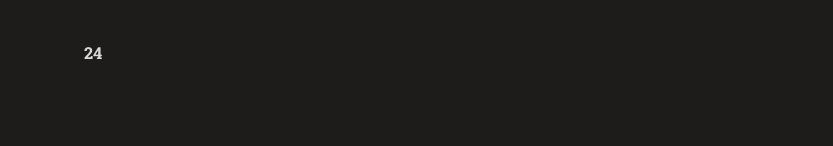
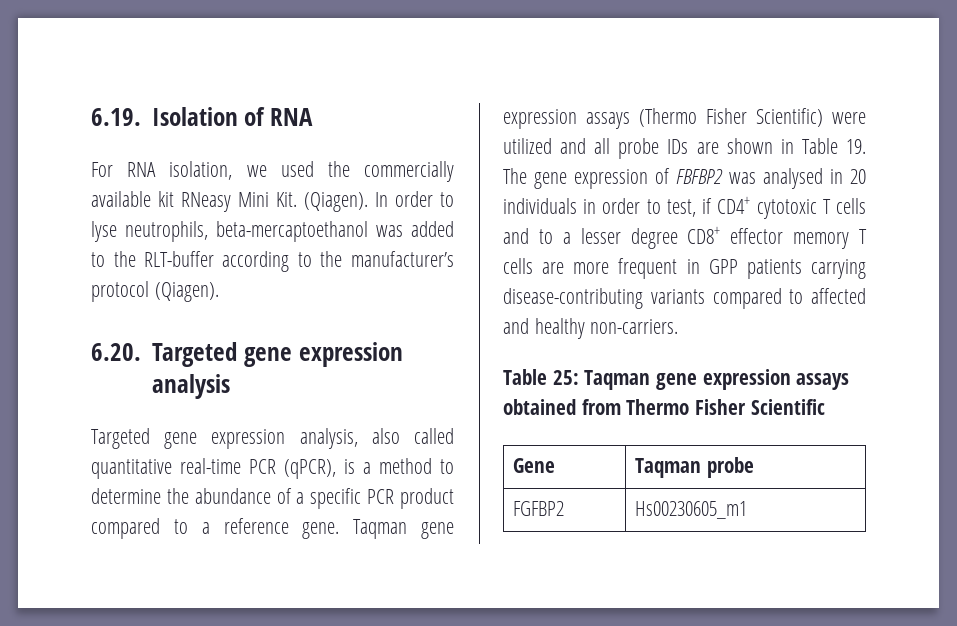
- 24
+ 6.19. Isolation of RNA
+ For RNA isolation, we used the commercially available kit RNeasy Mini Kit. (Qiagen). In order to lyse neutrophils, beta-mercaptoethanol was added to the RLT-buffer according to the manufacturer’s protocol (Qiagen).
+ 6.20. Targeted gene expression analysis
+ Targeted gene expression analysis, also called quantitative real-time PCR (qPCR), is a method to determine the abundance of a specific PCR product compared to a reference gene. Taqman gene expression assays (Thermo Fisher Scientific) were utilized and all probe IDs are shown in Table 19. The gene expression of FBFBP2 was analysed in 20 individuals in order to test, if CD4+ cytotoxic T cells and to a lesser degree CD8+ effector memory T cells are more frequent in GPP patients carrying disease-contributing variants compared to affected and healthy non-carriers.
+ Table 25: Taqman gene expression assays obtained from Thermo Fisher Scientific
+ Gene | Taqman probe
+ FGFBP2 | Hs00230605_m1

